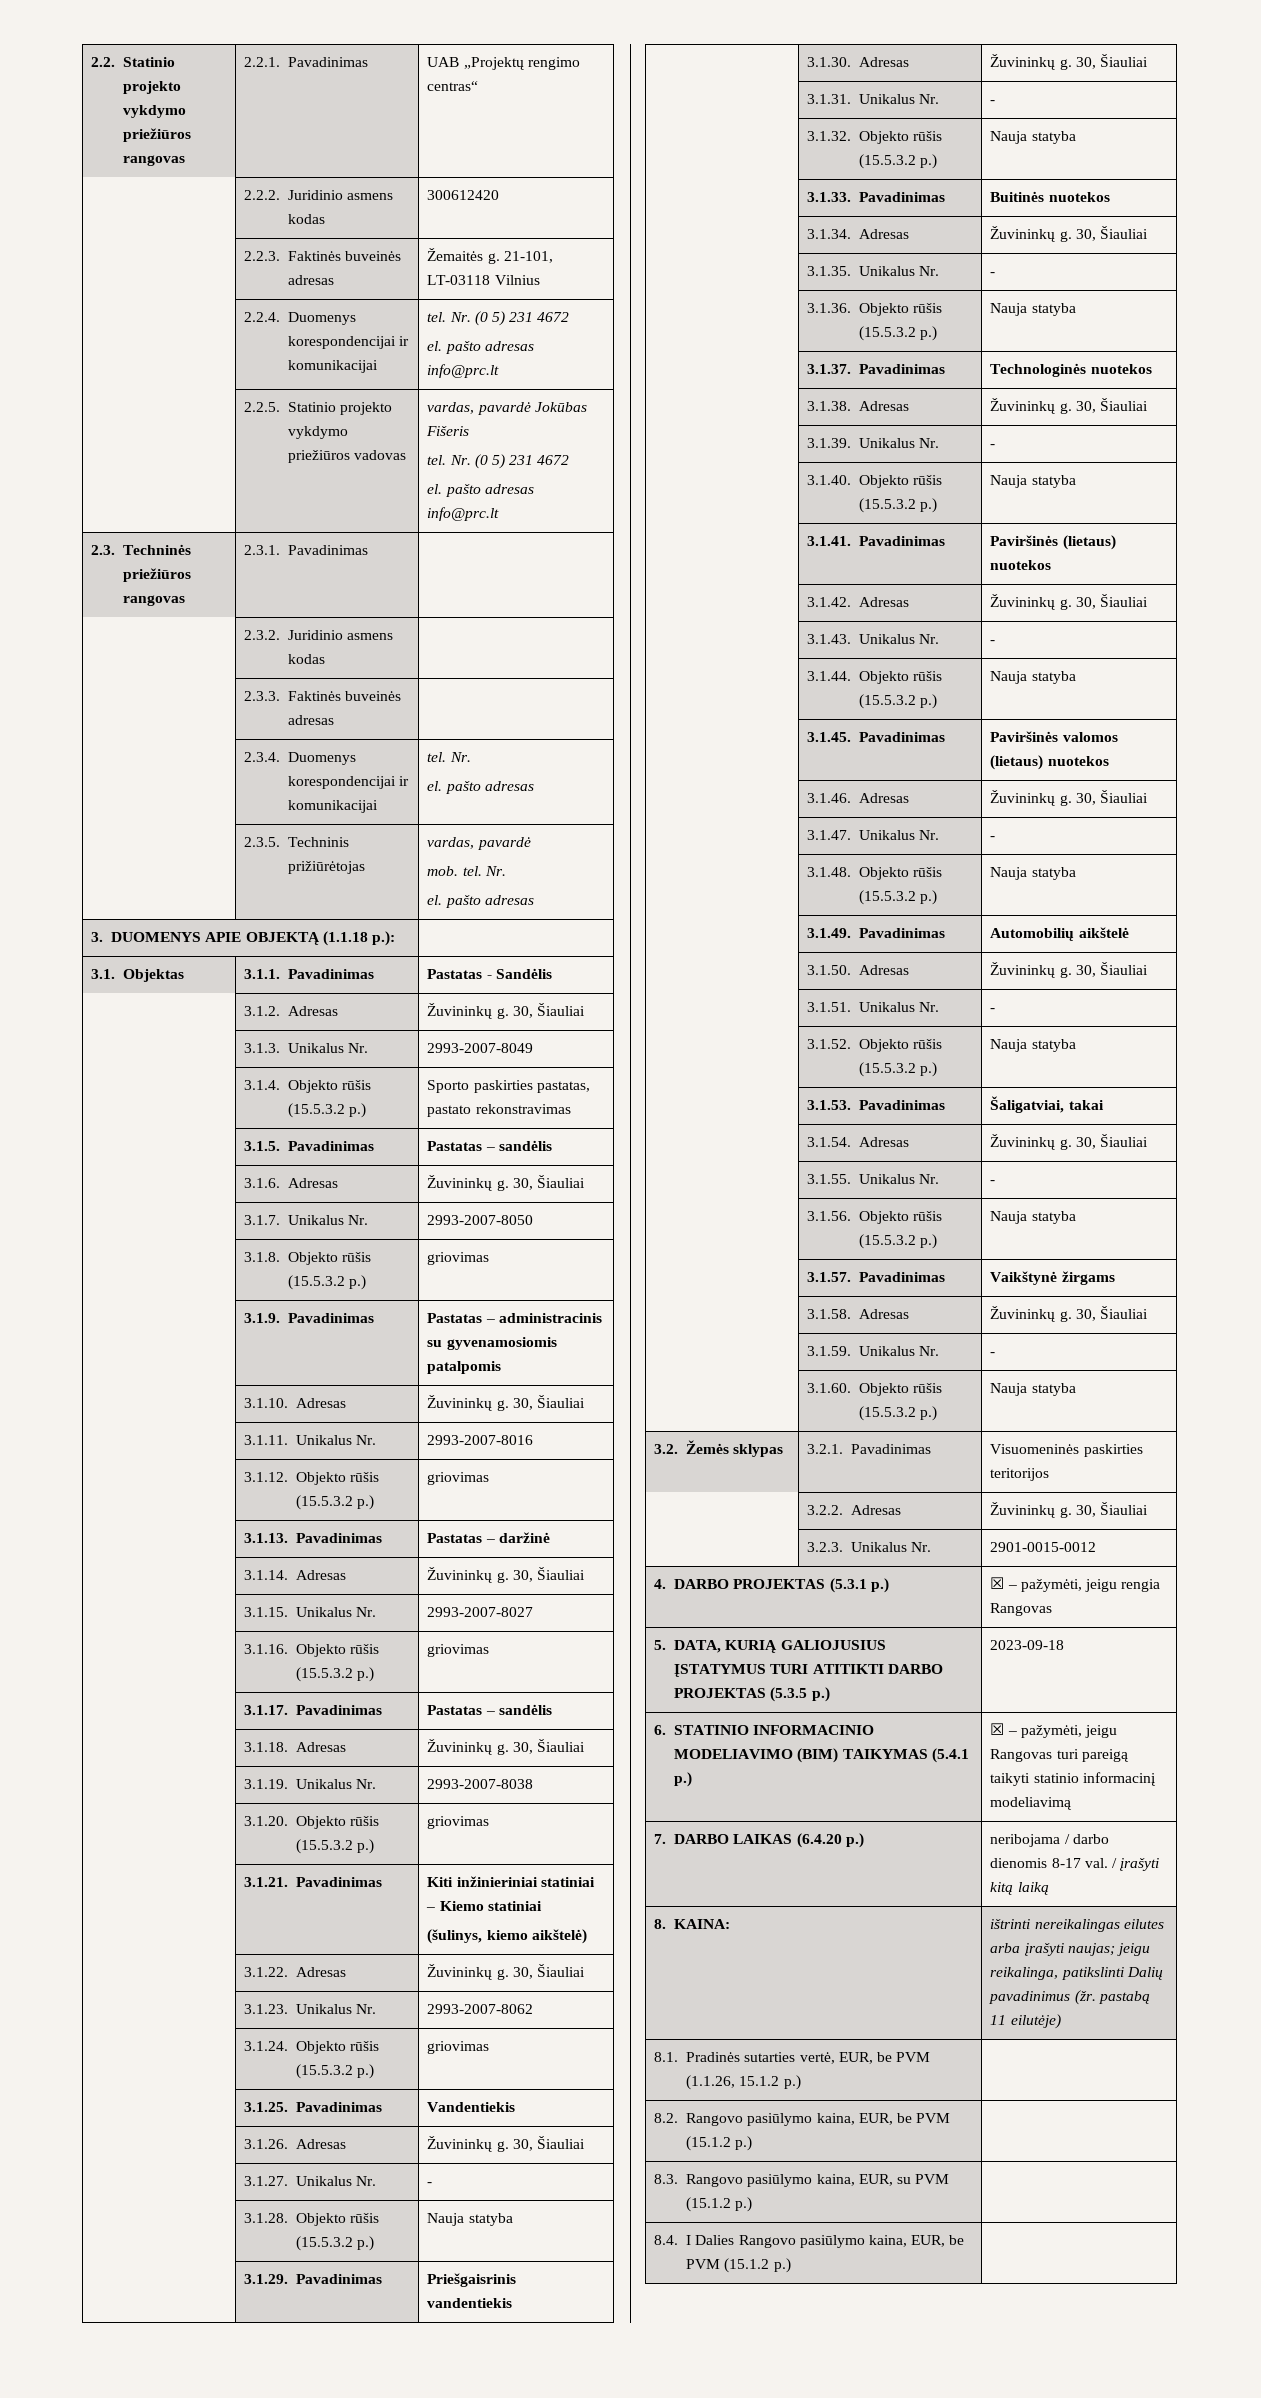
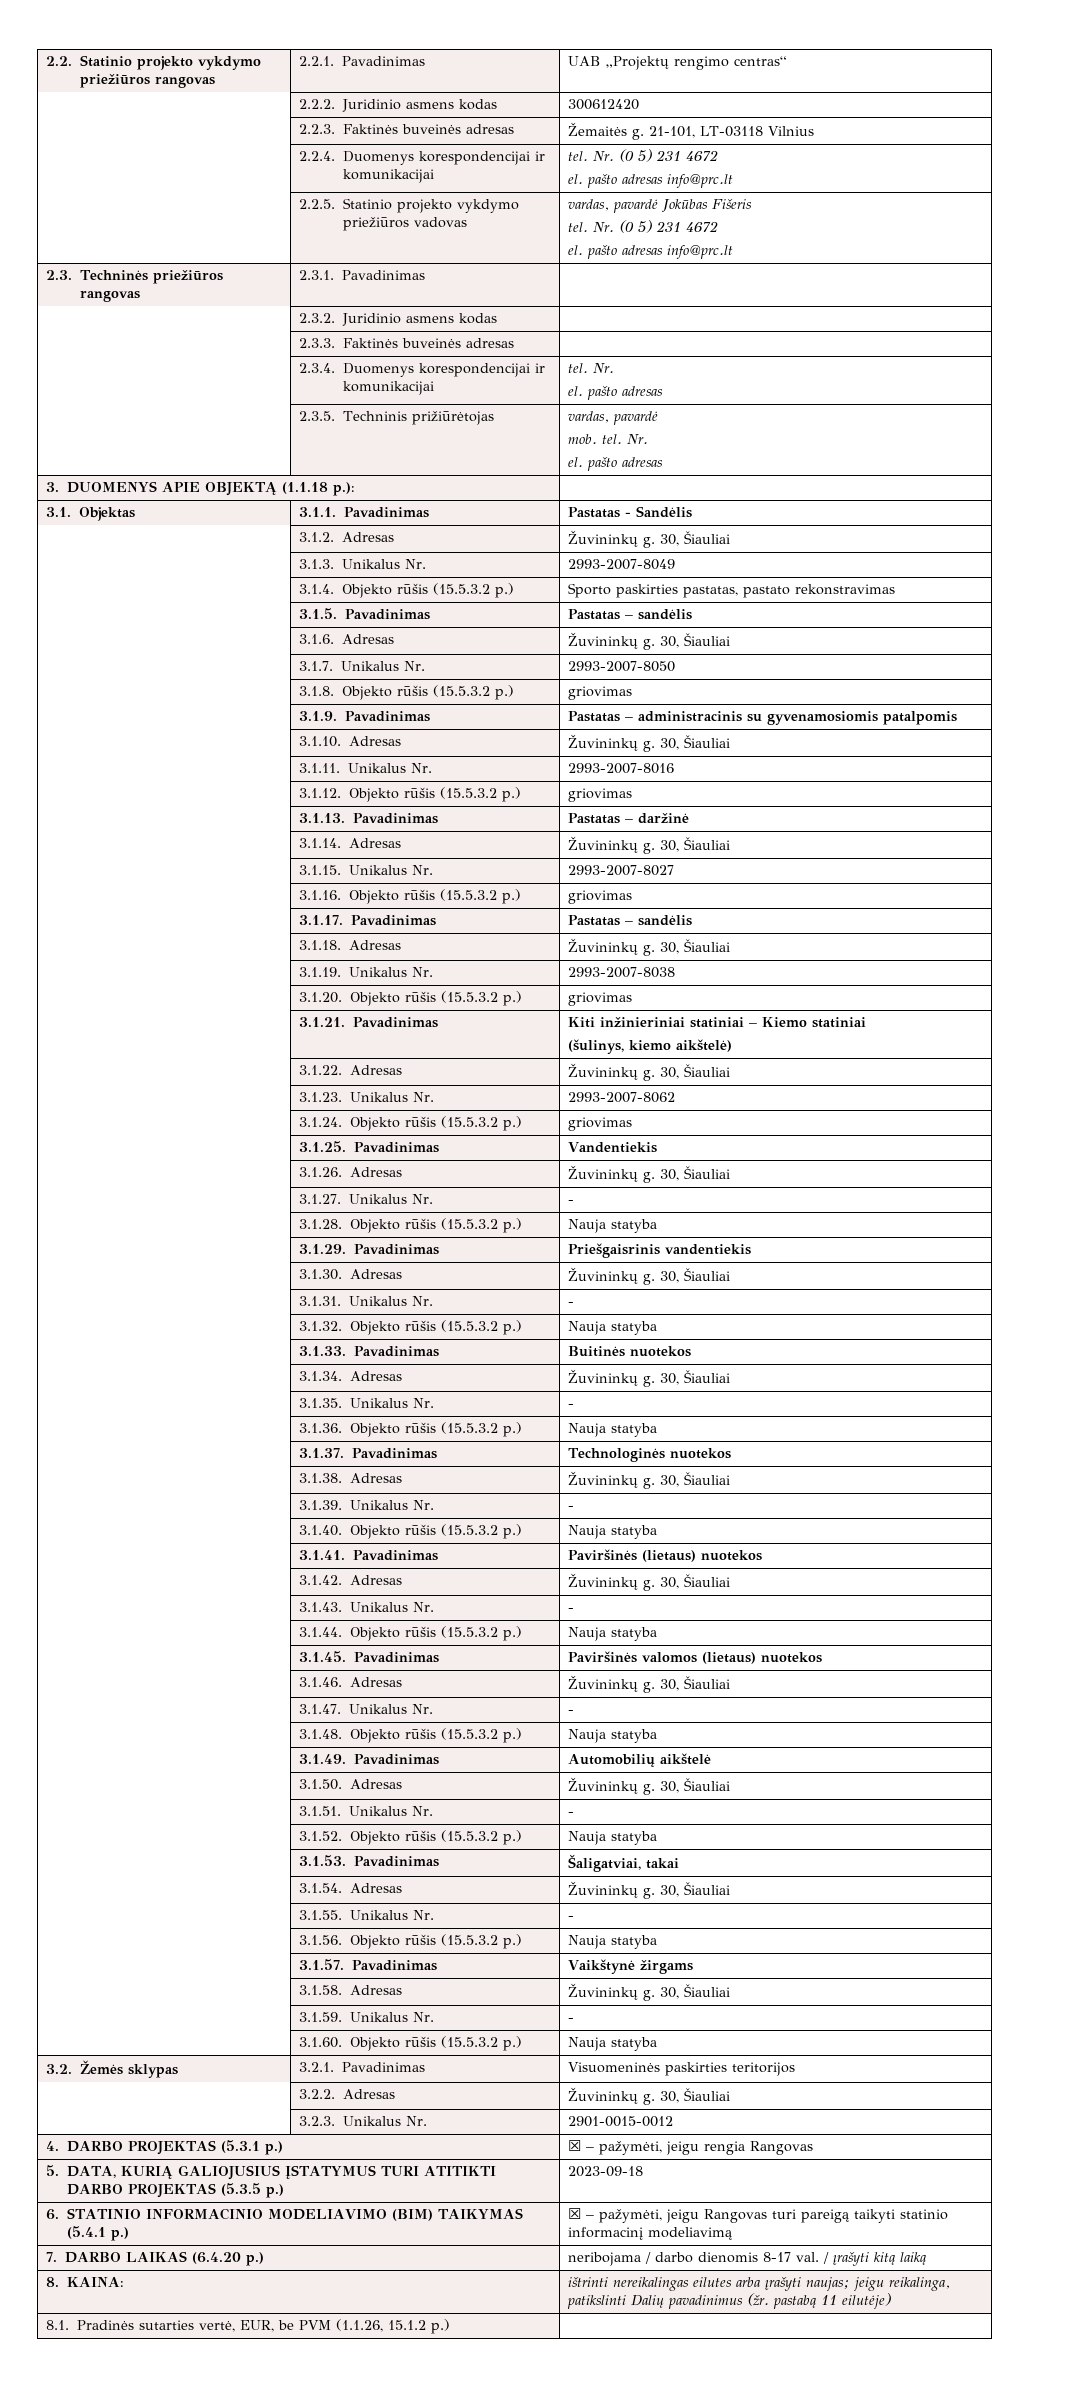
- 8.2. Rangovo pasiūlymo kaina, EUR, be PVM (15.1.2 p.) |
- 8.3. Rangovo pasiūlymo kaina, EUR, su PVM (15.1.2 p.) |
- 8.4. I Dalies Rangovo pasiūlymo kaina, EUR, be PVM (15.1.2 p.) |

